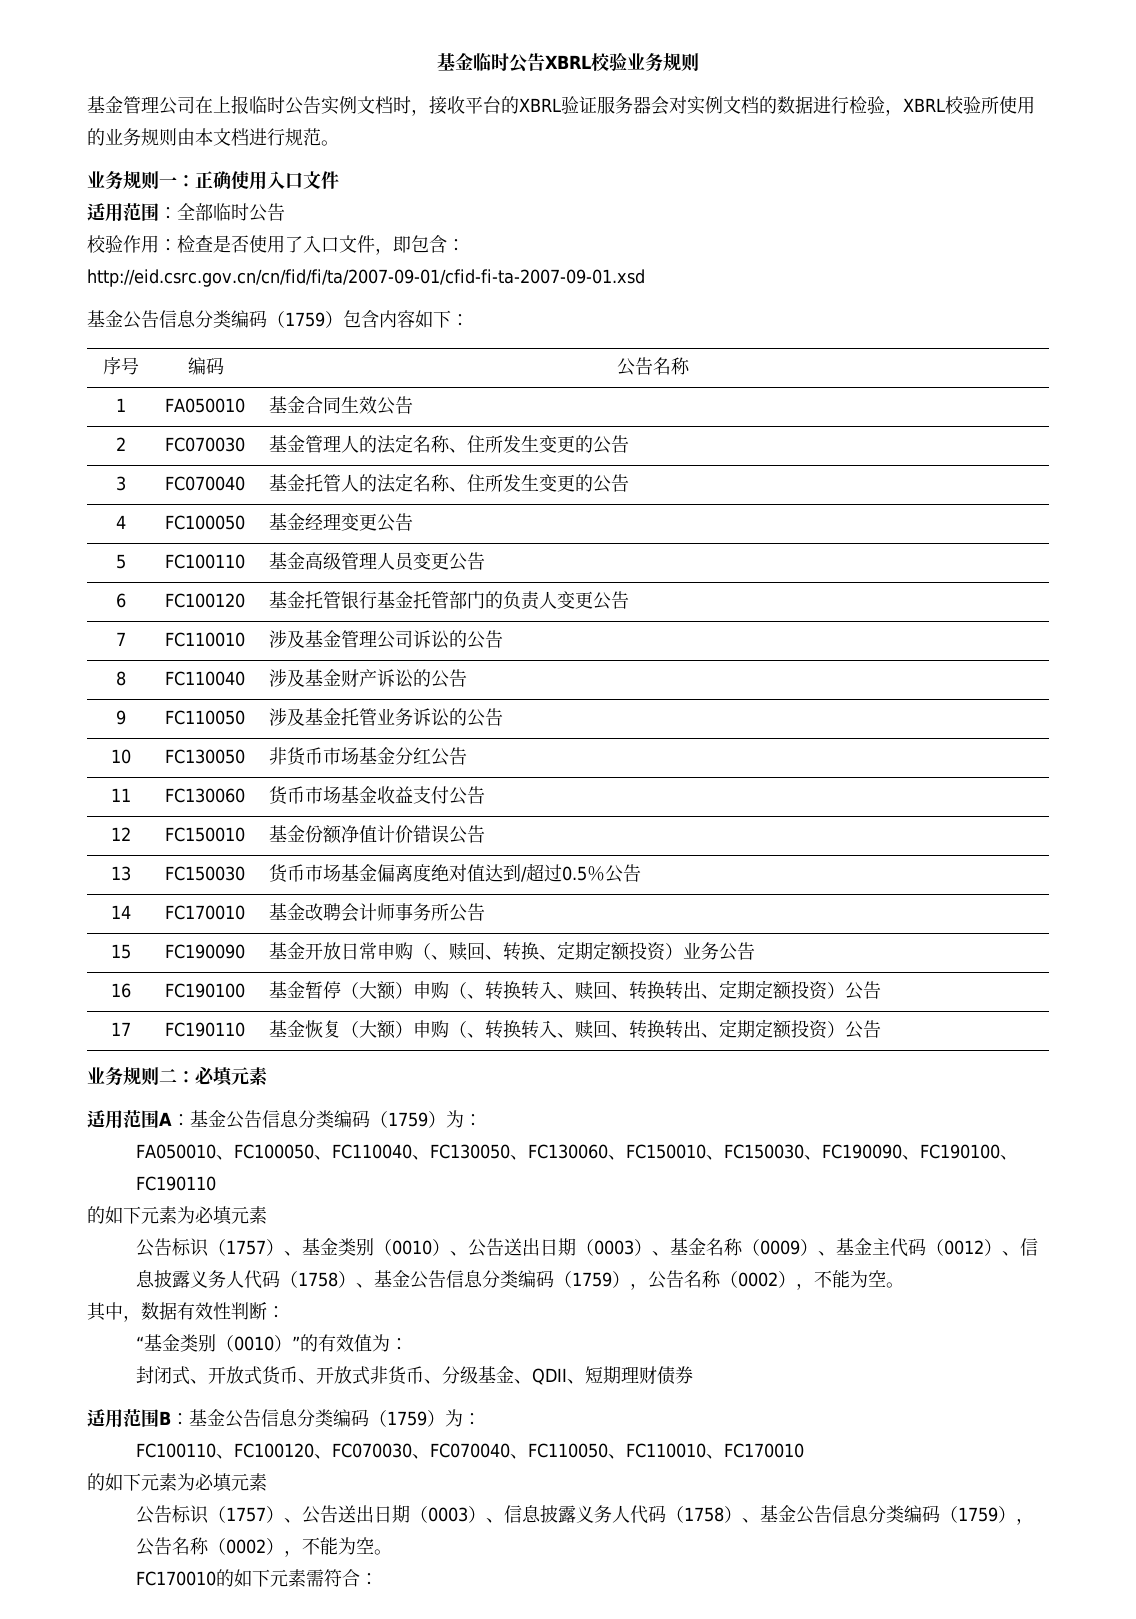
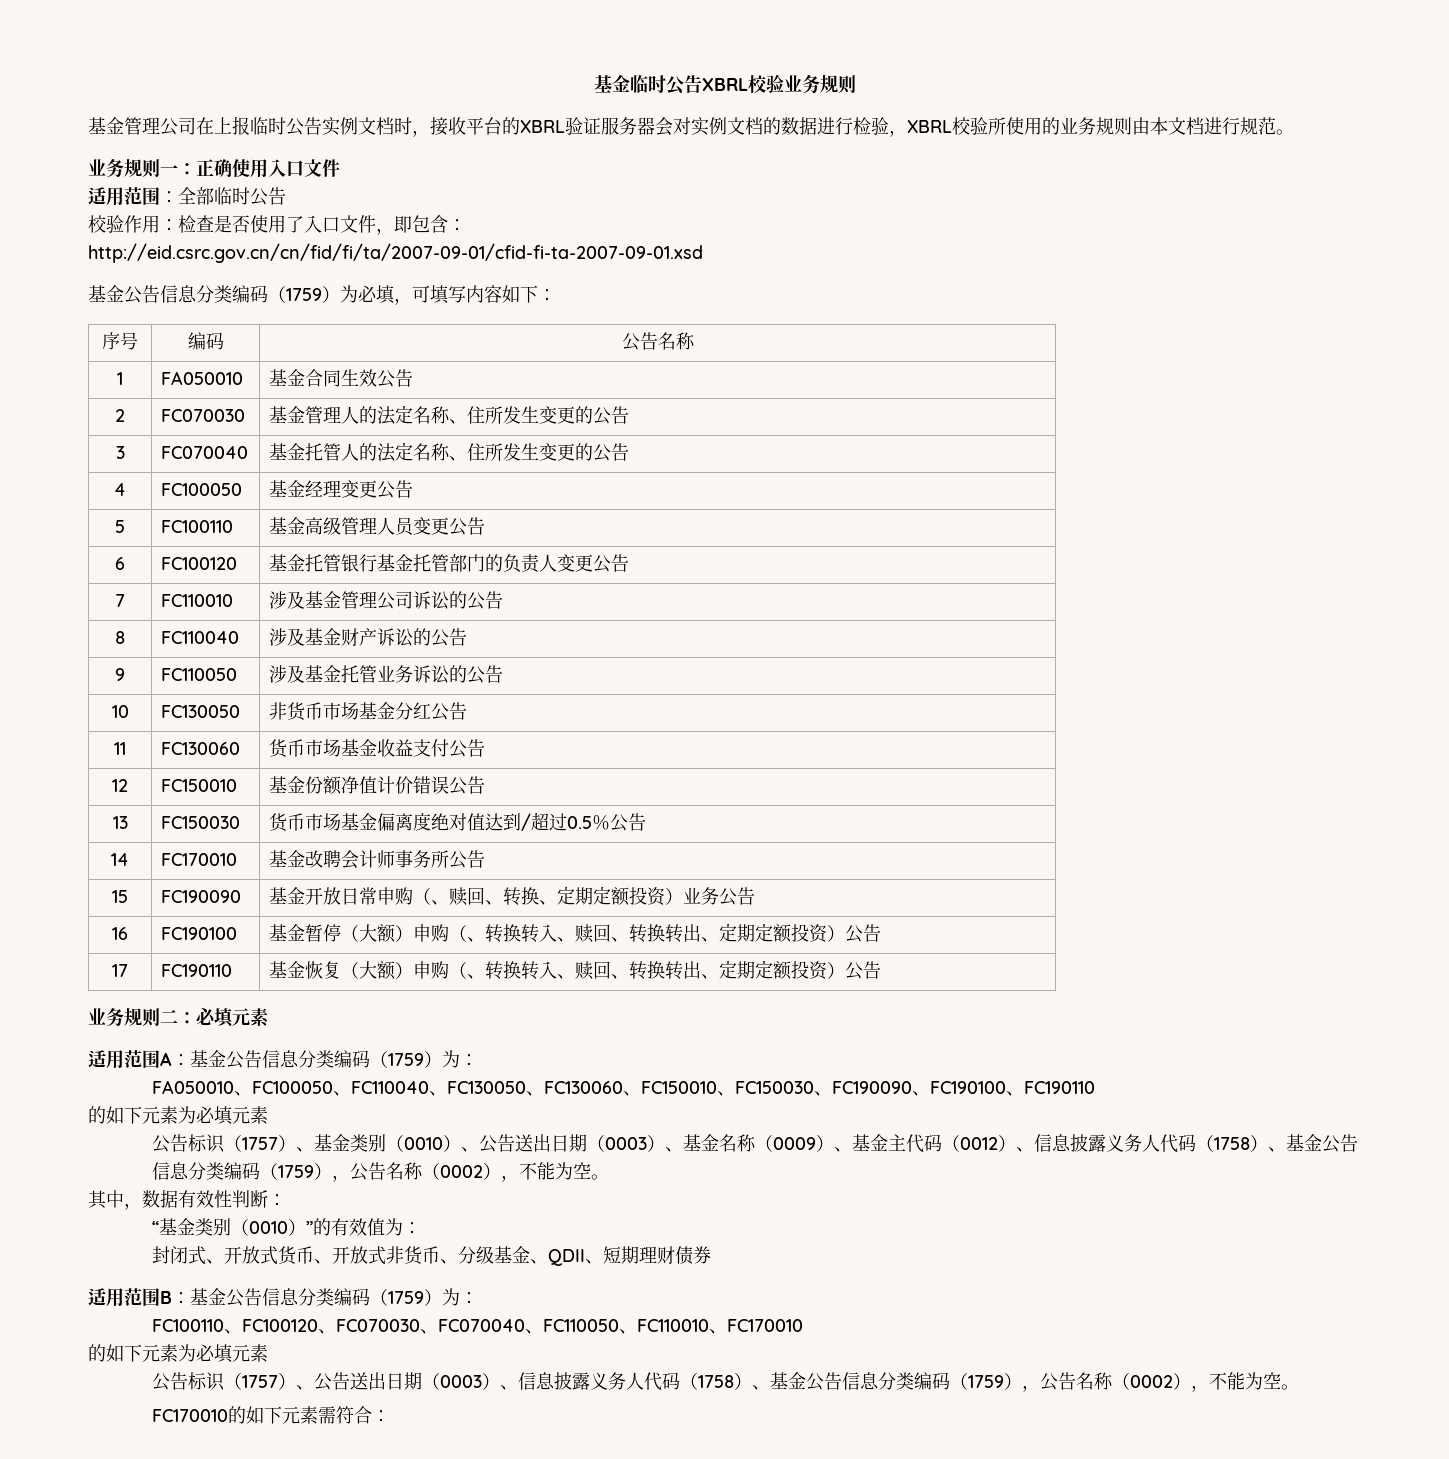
- 基金公告信息分类编码（1759）包含内容如下：
+ 基金公告信息分类编码（1759）为必填，可填写内容如下：

